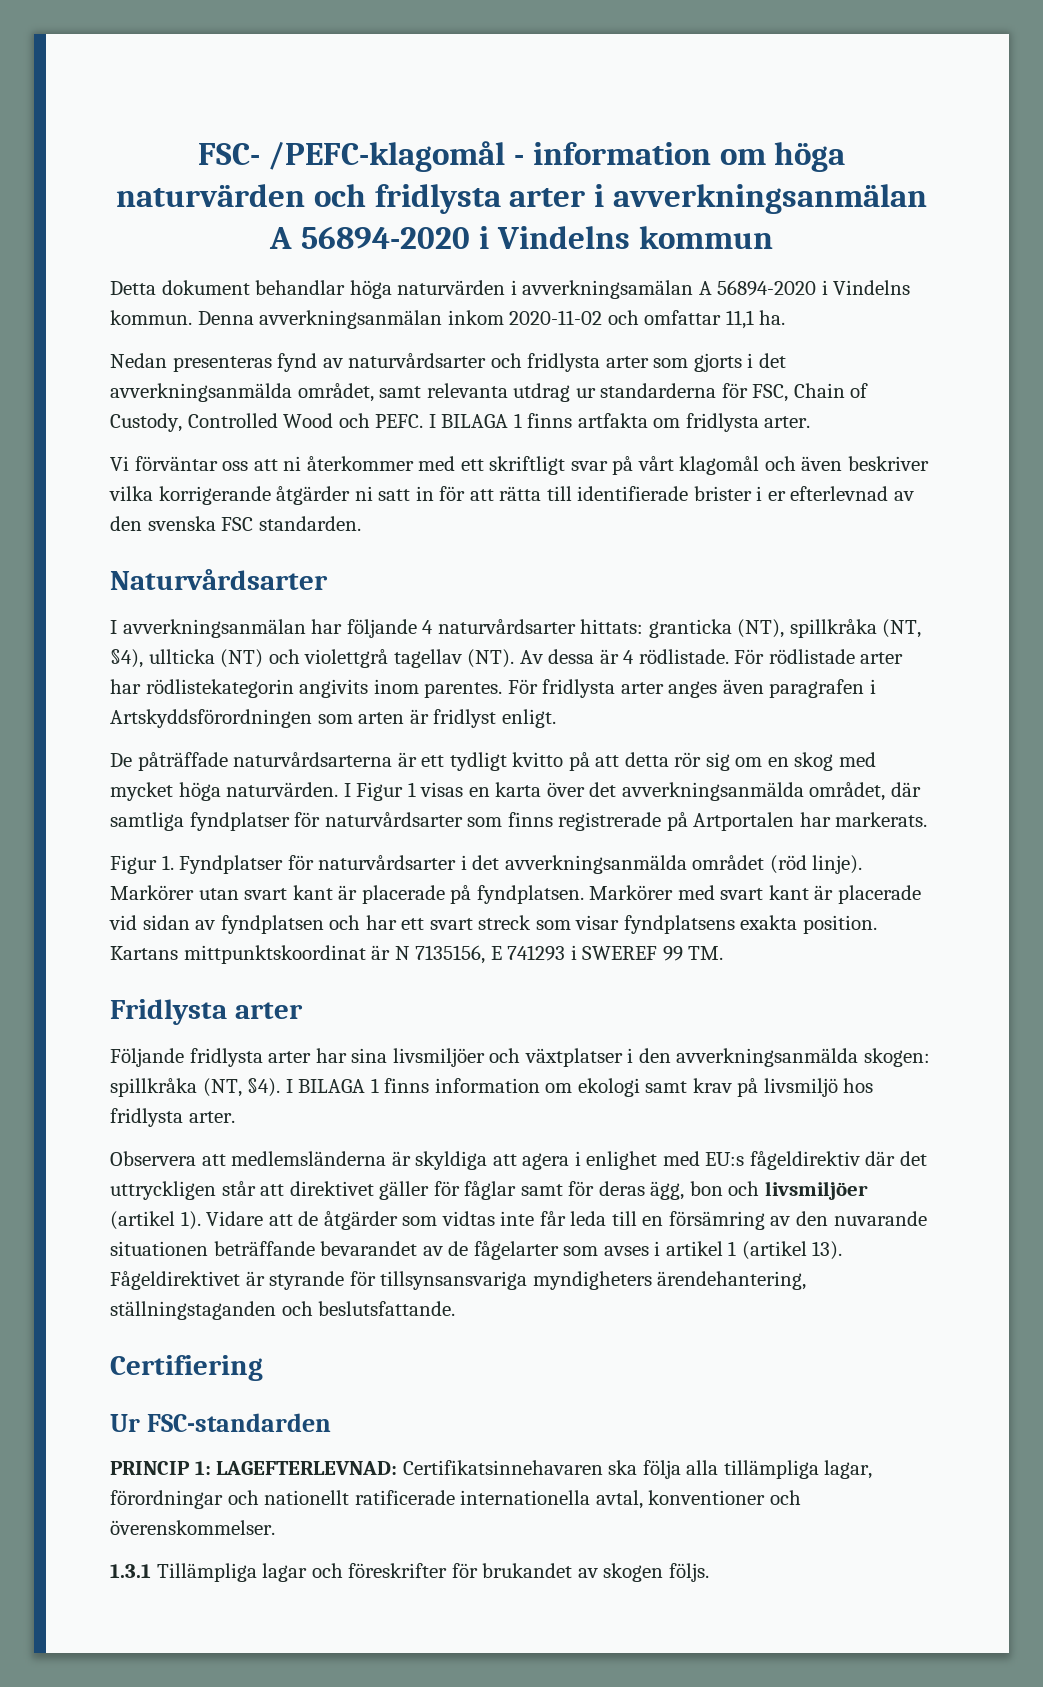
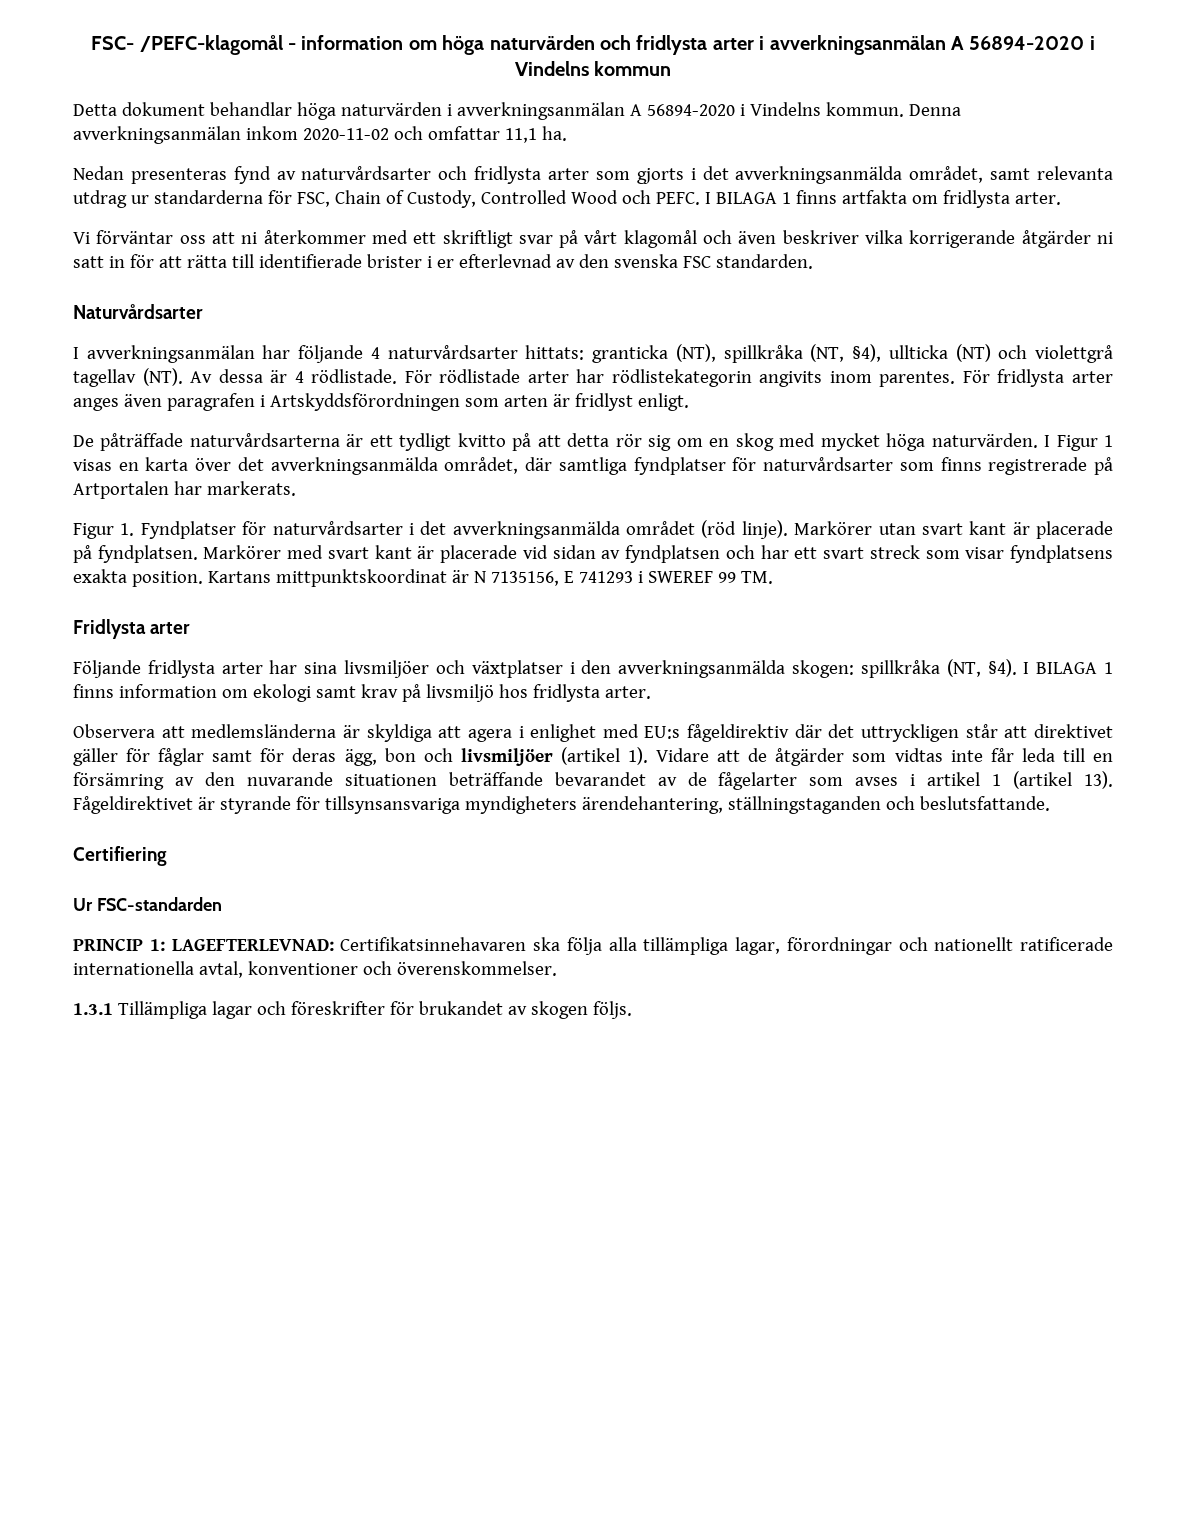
- Detta dokument behandlar höga naturvärden i avverkningsamälan A 56894-2020 i Vindelns kommun.
+ Detta dokument behandlar höga naturvärden i avverkningsanmälan A 56894-2020 i Vindelns kommun.

